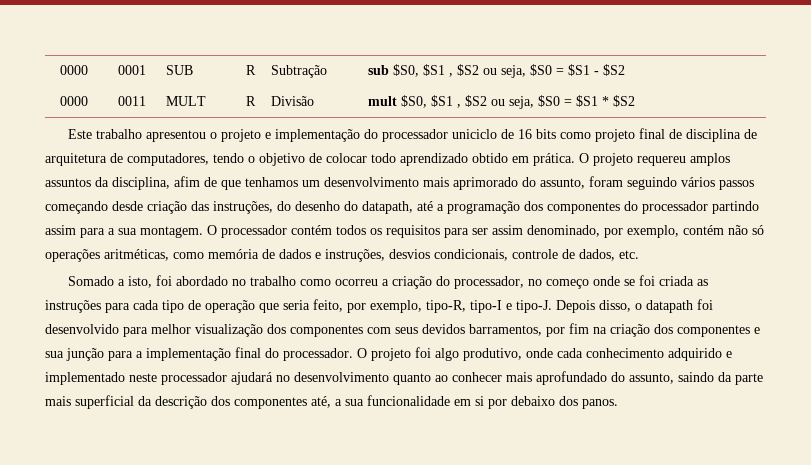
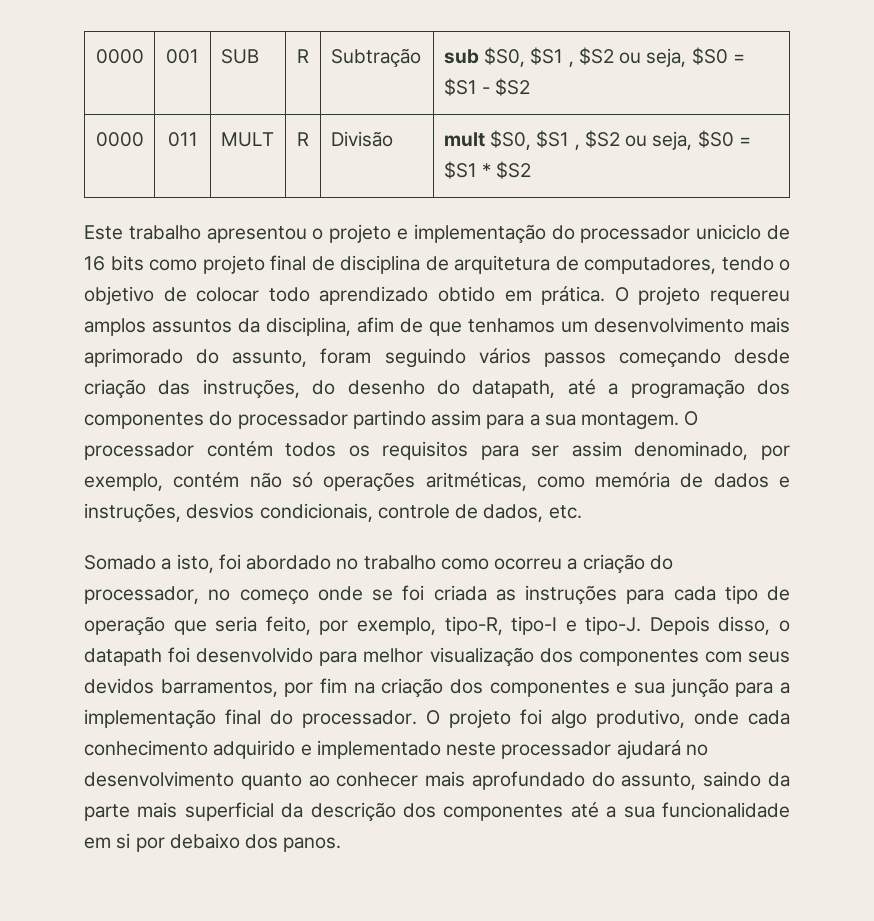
- 0000 | 0001 | SUB | R | Subtração | sub $S0, $S1 , $S2 ou seja, $S0 = $S1 - $S2
+ 0000 | 001 | SUB | R | Subtração | sub $S0, $S1 , $S2 ou seja, $S0 = $S1 - $S2
- 0000 | 0011 | MULT | R | Divisão | mult $S0, $S1 , $S2 ou seja, $S0 = $S1 * $S2
+ 0000 | 011 | MULT | R | Divisão | mult $S0, $S1 , $S2 ou seja, $S0 = $S1 * $S2
- O projeto foi algo produtivo, onde cada conhecimento adquirido e implementado neste processador ajudará no desenvolvimento quanto ao conhecer mais aprofundado do assunto, saindo da parte mais superficial da descrição dos componentes até, a sua funcionalidade em si por debaixo dos panos.
+ O projeto foi algo produtivo, onde cada conhecimento adquirido e implementado neste processador ajudará no desenvolvimento quanto ao conhecer mais aprofundado do assunto, saindo da parte mais superficial da descrição dos componentes até a sua funcionalidade em si por debaixo dos panos.

